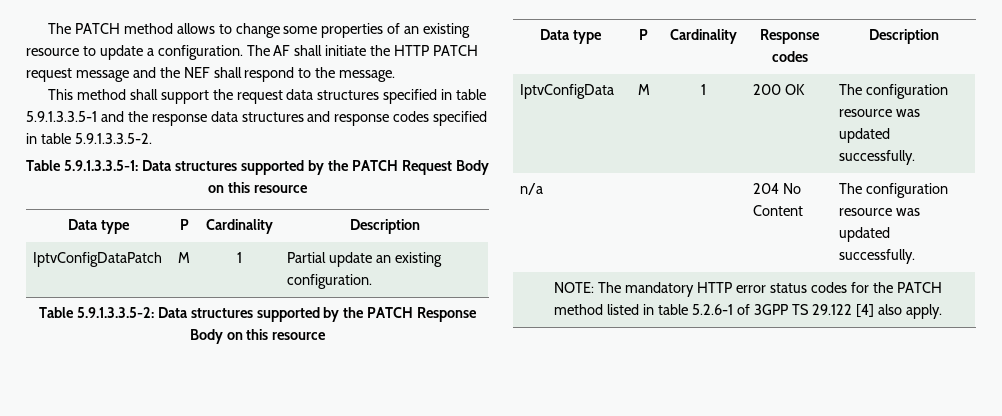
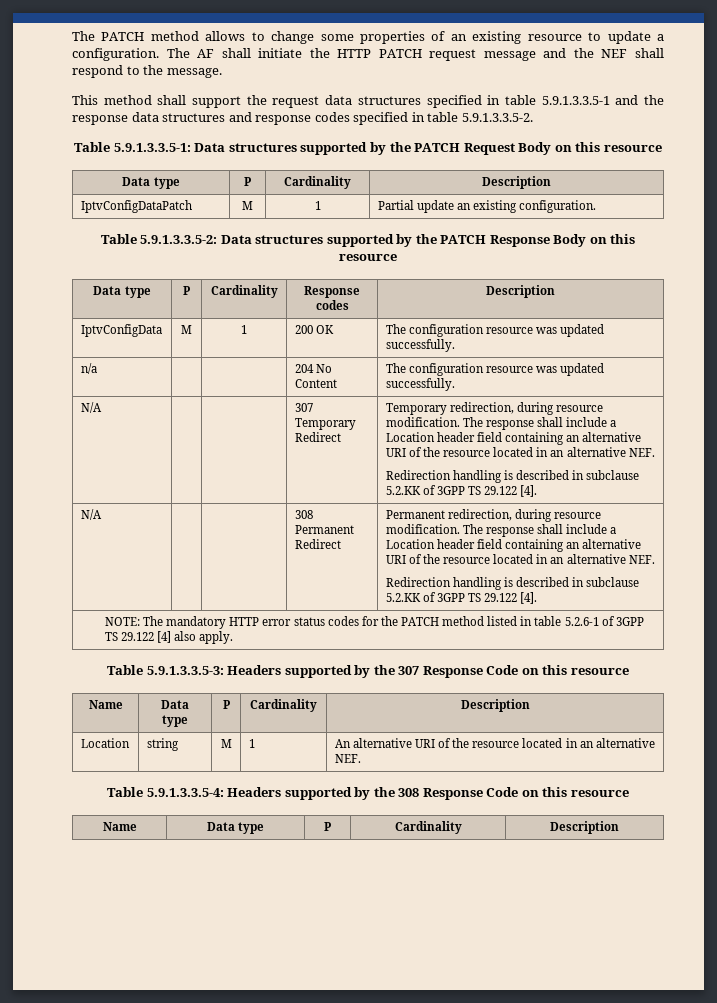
+ N/A | | | 307 Temporary Redirect | Temporary redirection, during resource modification. The response shall include a Location header field containing an alternative URI of the resource located in an alternative NEF.
+ Redirection handling is described in subclause 5.2.KK of 3GPP TS 29.122 [4].
+ N/A | | | 308 Permanent Redirect | Permanent redirection, during resource modification. The response shall include a Location header field containing an alternative URI of the resource located in an alternative NEF.
+ Redirection handling is described in subclause 5.2.KK of 3GPP TS 29.122 [4].
+ Table 5.9.1.3.3.5-3: Headers supported by the 307 Response Code on this resource
+ Name | Data type | P | Cardinality | Description
+ Location | string | M | 1 | An alternative URI of the resource located in an alternative NEF.
+ Table 5.9.1.3.3.5-4: Headers supported by the 308 Response Code on this resource
+ Name | Data type | P | Cardinality | Description

